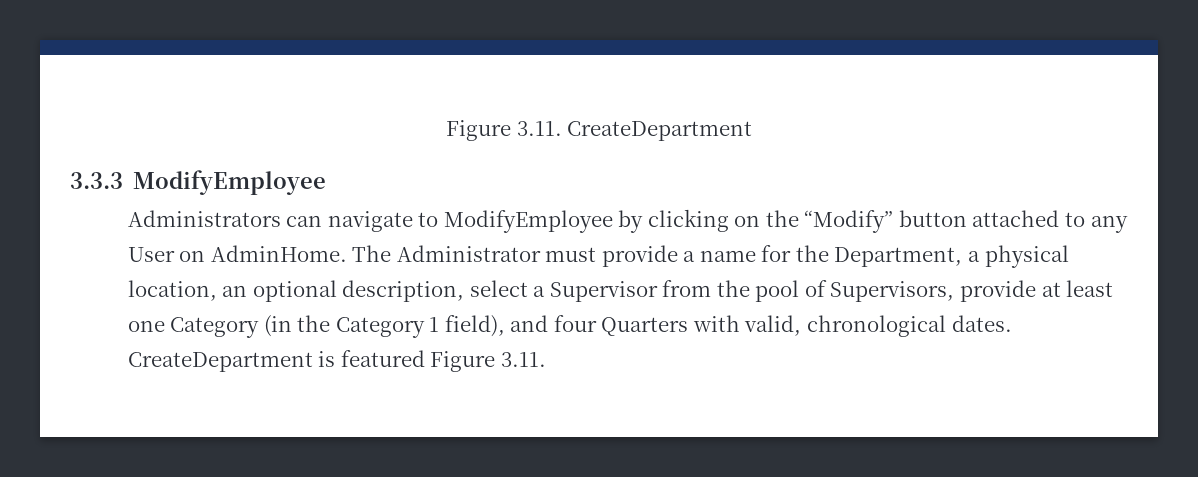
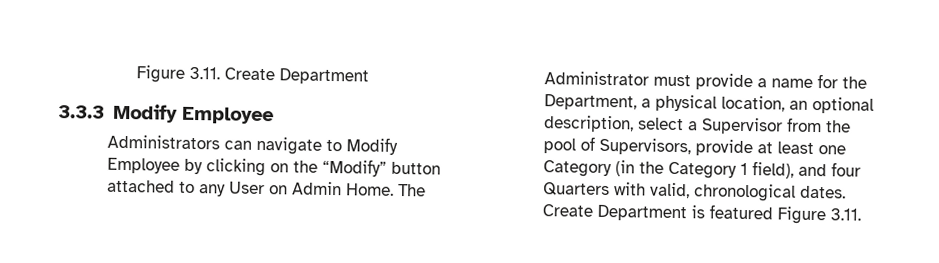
- Figure 3.11. CreateDepartment
+ Figure 3.11. Create Department
- 3.3.3 ModifyEmployee
+ 3.3.3 Modify Employee
- Administrators can navigate to ModifyEmployee by clicking on the “Modify” button attached to any User on AdminHome.
+ Administrators can navigate to Modify Employee by clicking on the “Modify” button attached to any User on Admin Home.
- CreateDepartment is featured Figure 3.11.
+ Create Department is featured Figure 3.11.

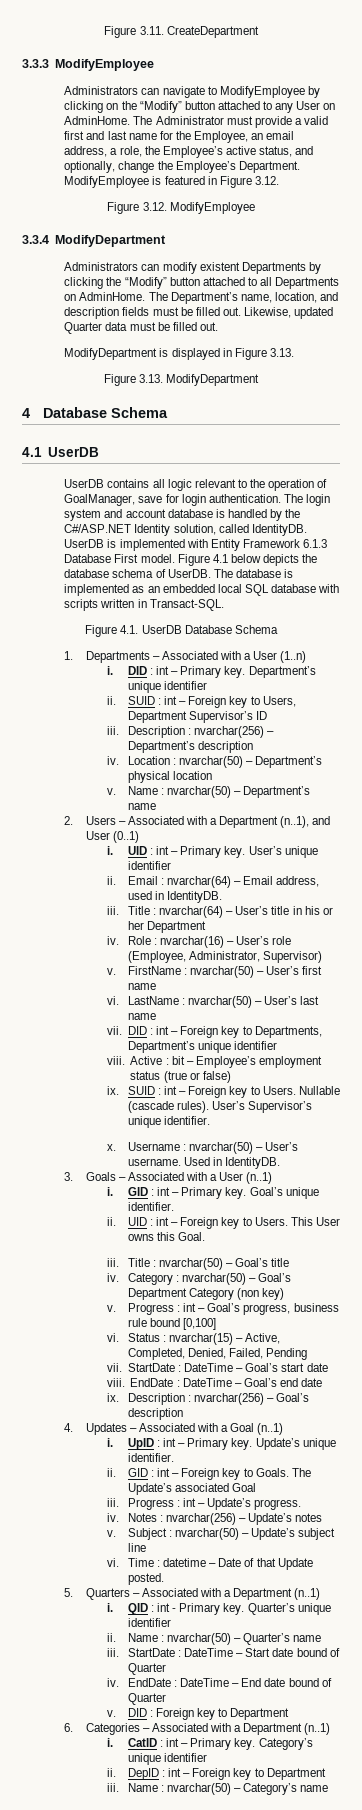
- Figure 3.11. Create Department
+ Figure 3.11. CreateDepartment
- 3.3.3 Modify Employee
+ 3.3.3 ModifyEmployee
- Administrators can navigate to Modify Employee by clicking on the “Modify” button attached to any User on Admin Home.
+ Administrators can navigate to ModifyEmployee by clicking on the “Modify” button attached to any User on AdminHome.
- The Administrator must provide a name for the Department, a physical location, an optional description, select a Supervisor from the pool of Supervisors, provide at least one Category (in the Category 1 field), and four Quarters with valid, chronological dates. Create Department is featured Figure 3.11.
+ The Administrator must provide a valid first and last name for the Employee, an email address, a role, the Employee’s active status, and optionally, change the Employee’s Department. ModifyEmployee is featured in Figure 3.12.
+ Figure 3.12. ModifyEmployee
+ 3.3.4 ModifyDepartment
+ Administrators can modify existent Departments by clicking the “Modify” button attached to all Departments on AdminHome. The Department’s name, location, and description fields must be filled out. Likewise, updated Quarter data must be filled out.
+ ModifyDepartment is displayed in Figure 3.13.
+ Figure 3.13. ModifyDepartment
+ 4 Database Schema
+ 4.1 UserDB
+ UserDB contains all logic relevant to the operation of GoalManager, save for login authentication. The login system and account database is handled by the C#/ASP.NET Identity solution, called IdentityDB. UserDB is implemented with Entity Framework 6.1.3 Database First model. Figure 4.1 below depicts the database schema of UserDB. The database is implemented as an embedded local SQL database with scripts written in Transact-SQL.
+ Figure 4.1. UserDB Database Schema
+ 1. Departments – Associated with a User (1..n)
+ i. DID : int – Primary key. Department’s unique identifier
+ ii. SUID : int – Foreign key to Users, Department Supervisor’s ID
+ iii. Description : nvarchar(256) – Department’s description
+ iv. Location : nvarchar(50) – Department’s physical location
+ v. Name : nvarchar(50) – Department’s name
+ 2. Users – Associated with a Department (n..1), and User (0..1)
+ i. UID : int – Primary key. User’s unique identifier
+ ii. Email : nvarchar(64) – Email address, used in IdentityDB.
+ iii. Title : nvarchar(64) – User’s title in his or her Department
+ iv. Role : nvarchar(16) – User’s role (Employee, Administrator, Supervisor)
+ v. FirstName : nvarchar(50) – User’s first name
+ vi. LastName : nvarchar(50) – User’s last name
+ vii. DID : int – Foreign key to Departments, Department’s unique identifier
+ viii. Active : bit – Employee’s employment status (true or false)
+ ix. SUID : int – Foreign key to Users. Nullable (cascade rules). User’s Supervisor’s unique identifier.
+ x. Username : nvarchar(50) – User’s username. Used in IdentityDB.
+ 3. Goals – Associated with a User (n..1)
+ i. GID : int – Primary key. Goal’s unique identifier.
+ ii. UID : int – Foreign key to Users. This User owns this Goal.
+ iii. Title : nvarchar(50) – Goal’s title
+ iv. Category : nvarchar(50) – Goal’s Department Category (non key)
+ v. Progress : int – Goal’s progress, business rule bound [0,100]
+ vi. Status : nvarchar(15) – Active, Completed, Denied, Failed, Pending
+ vii. StartDate : DateTime – Goal’s start date
+ viii. EndDate : DateTime – Goal’s end date
+ ix. Description : nvarchar(256) – Goal’s description
+ 4. Updates – Associated with a Goal (n..1)
+ i. UpID : int – Primary key. Update’s unique identifier.
+ ii. GID : int – Foreign key to Goals. The Update’s associated Goal
+ iii. Progress : int – Update’s progress.
+ iv. Notes : nvarchar(256) – Update’s notes
+ v. Subject : nvarchar(50) – Update’s subject line
+ vi. Time : datetime – Date of that Update posted.
+ 5. Quarters – Associated with a Department (n..1)
+ i. QID : int - Primary key. Quarter’s unique identifier
+ ii. Name : nvarchar(50) – Quarter’s name
+ iii. StartDate : DateTime – Start date bound of Quarter
+ iv. EndDate : DateTime – End date bound of Quarter
+ v. DID : Foreign key to Department
+ 6. Categories – Associated with a Department (n..1)
+ i. CatID : int – Primary key. Category’s unique identifier
+ ii. DepID : int – Foreign key to Department
+ iii. Name : nvarchar(50) – Category’s name

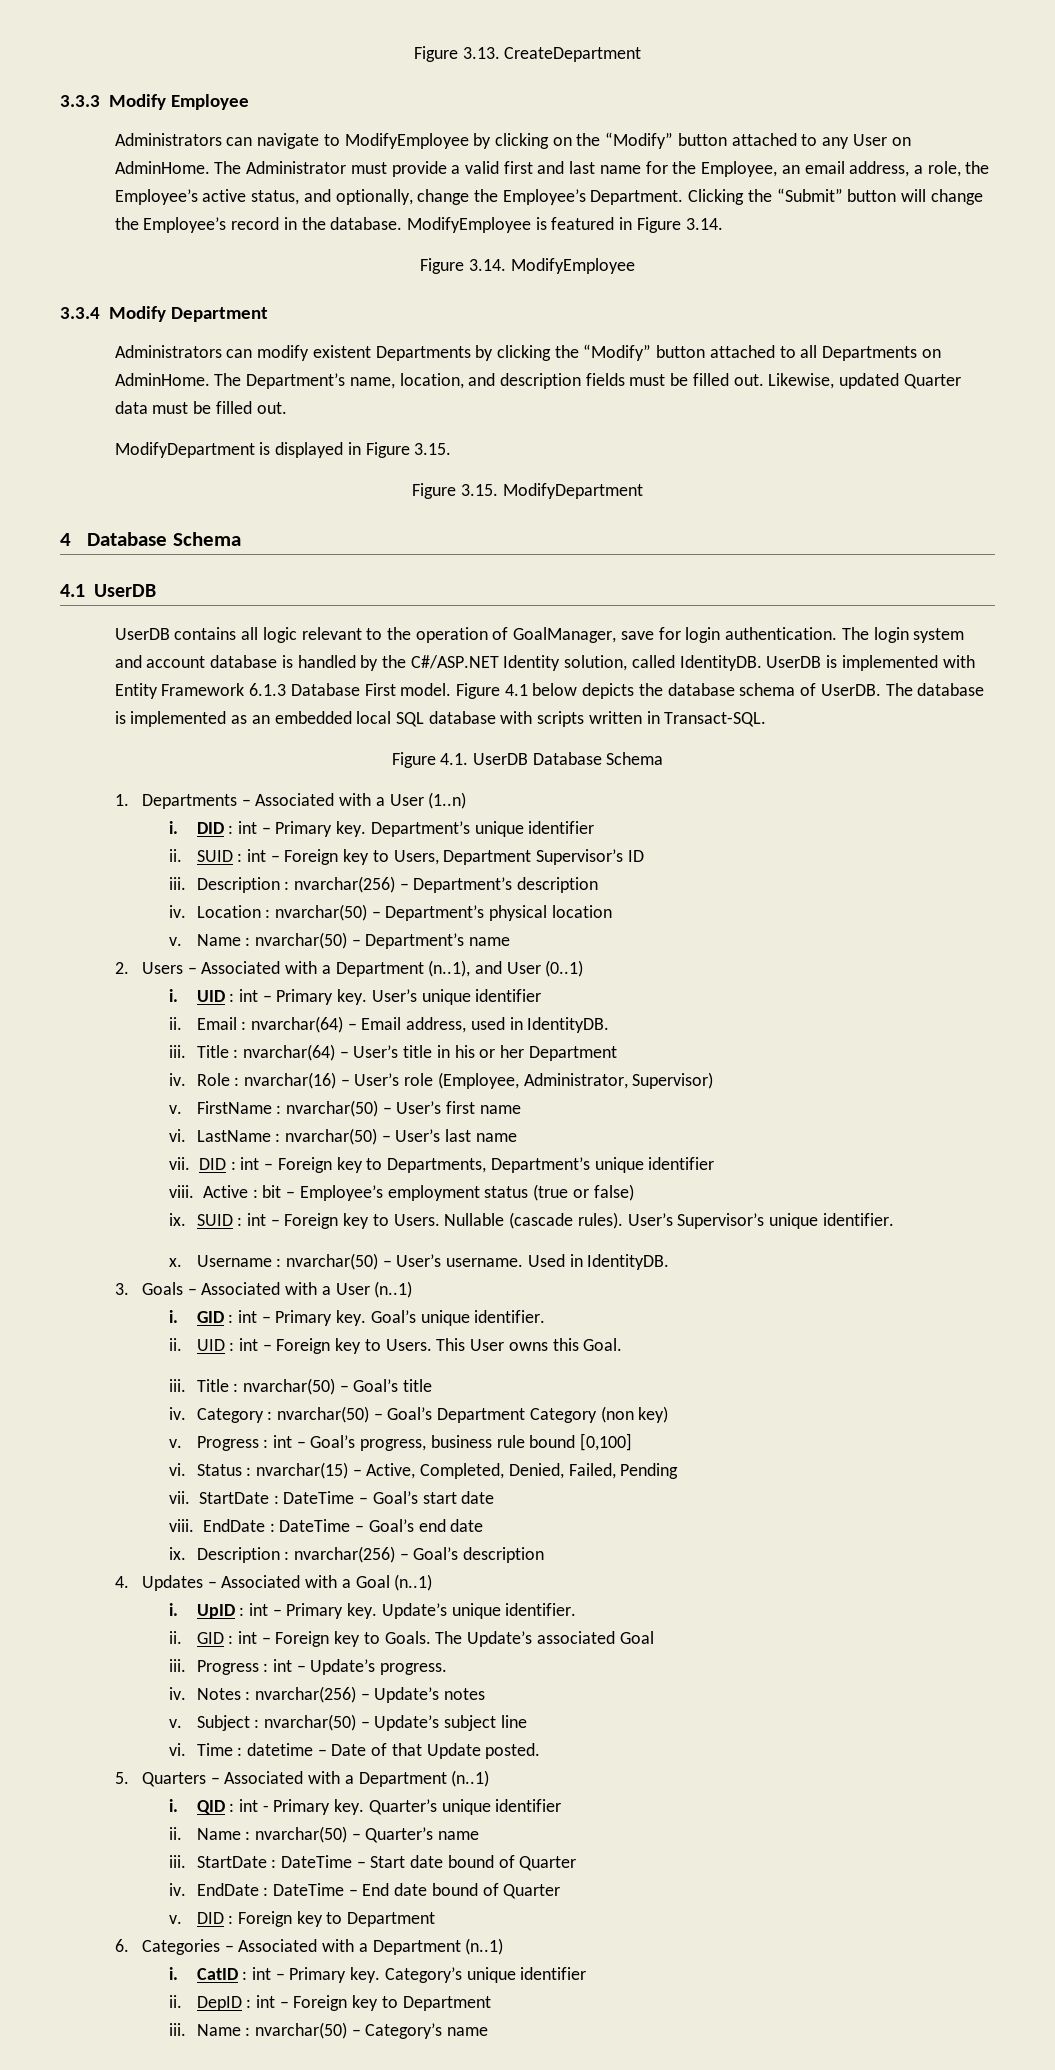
- Figure 3.11. CreateDepartment
+ Figure 3.13. CreateDepartment
- 3.3.3 ModifyEmployee
+ 3.3.3 Modify Employee
+ Clicking the “Submit” button will change the Employee’s record in the database.
- ModifyEmployee is featured in Figure 3.12.
- Figure 3.12. ModifyEmployee
+ ModifyEmployee is featured in Figure 3.14.
+ Figure 3.14. ModifyEmployee
- 3.3.4 ModifyDepartment
+ 3.3.4 Modify Department
- ModifyDepartment is displayed in Figure 3.13.
- Figure 3.13. ModifyDepartment
+ ModifyDepartment is displayed in Figure 3.15.
+ Figure 3.15. ModifyDepartment

